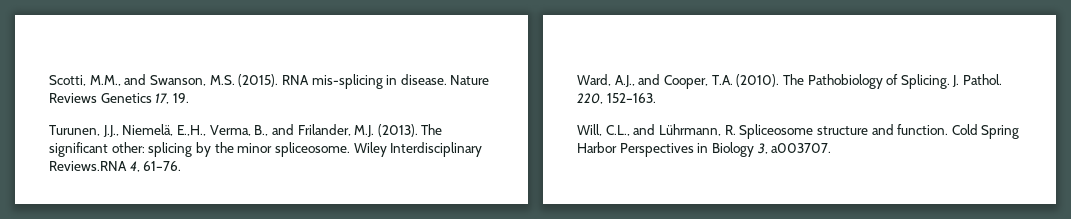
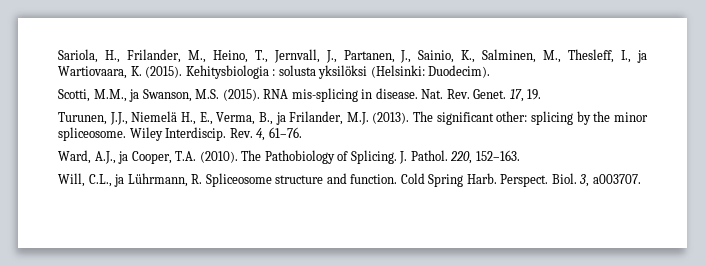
+ Sariola, H., Frilander, M., Heino, T., Jernvall, J., Partanen, J., Sainio, K., Salminen, M., Thesleff, I., ja Wartiovaara, K. (2015). Kehitysbiologia : solusta yksilöksi (Helsinki: Duodecim).
- Scotti, M.M., and Swanson, M.S. (2015).
+ Scotti, M.M., ja Swanson, M.S. (2015).
- Nature Reviews Genetics 17, 19.
+ Nat. Rev. Genet. 17, 19.
- Turunen, J.J., Niemelä, E.,H., Verma, B., and Frilander, M.J. (2013).
+ Turunen, J.J., Niemelä H., E., Verma, B., ja Frilander, M.J. (2013).
- Wiley Interdisciplinary Reviews.RNA 4, 61–76.
+ Wiley Interdiscip. Rev. 4, 61–76.
- Ward, A.J., and Cooper, T.A. (2010).
+ Ward, A.J., ja Cooper, T.A. (2010).
- Will, C.L., and Lührmann, R. Spliceosome structure and function.
+ Will, C.L., ja Lührmann, R. Spliceosome structure and function.
- Cold Spring Harbor Perspectives in Biology 3, a003707.
+ Cold Spring Harb. Perspect. Biol. 3, a003707.

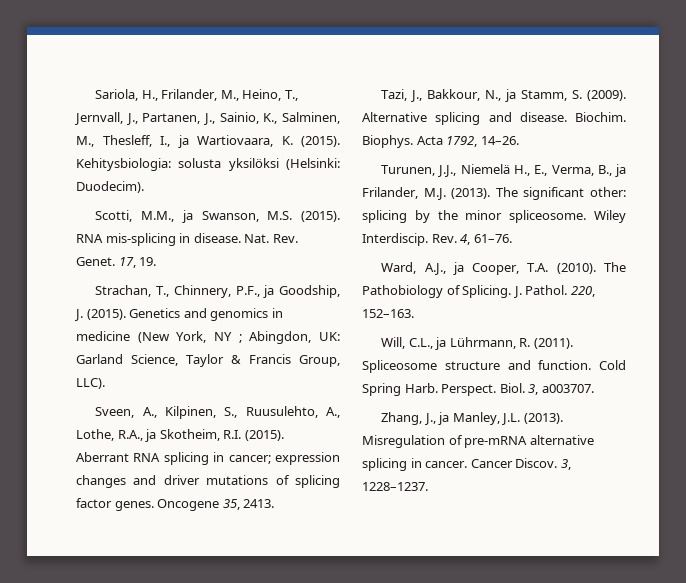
- Kehitysbiologia : solusta yksilöksi (Helsinki: Duodecim).
+ Kehitysbiologia: solusta yksilöksi (Helsinki: Duodecim).
+ Strachan, T., Chinnery, P.F., ja Goodship, J. (2015). Genetics and genomics in medicine (New York, NY ; Abingdon, UK: Garland Science, Taylor & Francis Group, LLC).
+ Sveen, A., Kilpinen, S., Ruusulehto, A., Lothe, R.A., ja Skotheim, R.I. (2015). Aberrant RNA splicing in cancer; expression changes and driver mutations of splicing factor genes. Oncogene 35, 2413.
+ Tazi, J., Bakkour, N., ja Stamm, S. (2009). Alternative splicing and disease. Biochim. Biophys. Acta 1792, 14–26.
- Will, C.L., ja Lührmann, R. Spliceosome structure and function.
+ Will, C.L., ja Lührmann, R. (2011). Spliceosome structure and function.
+ Zhang, J., ja Manley, J.L. (2013). Misregulation of pre-mRNA alternative splicing in cancer. Cancer Discov. 3, 1228–1237.

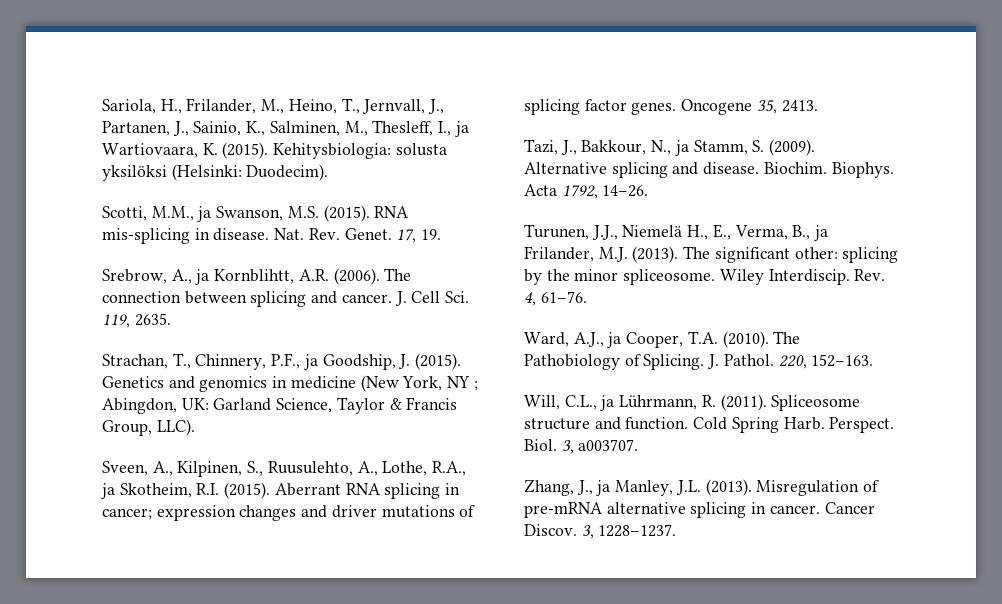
+ Srebrow, A., ja Kornblihtt, A.R. (2006). The connection between splicing and cancer. J. Cell Sci. 119, 2635.

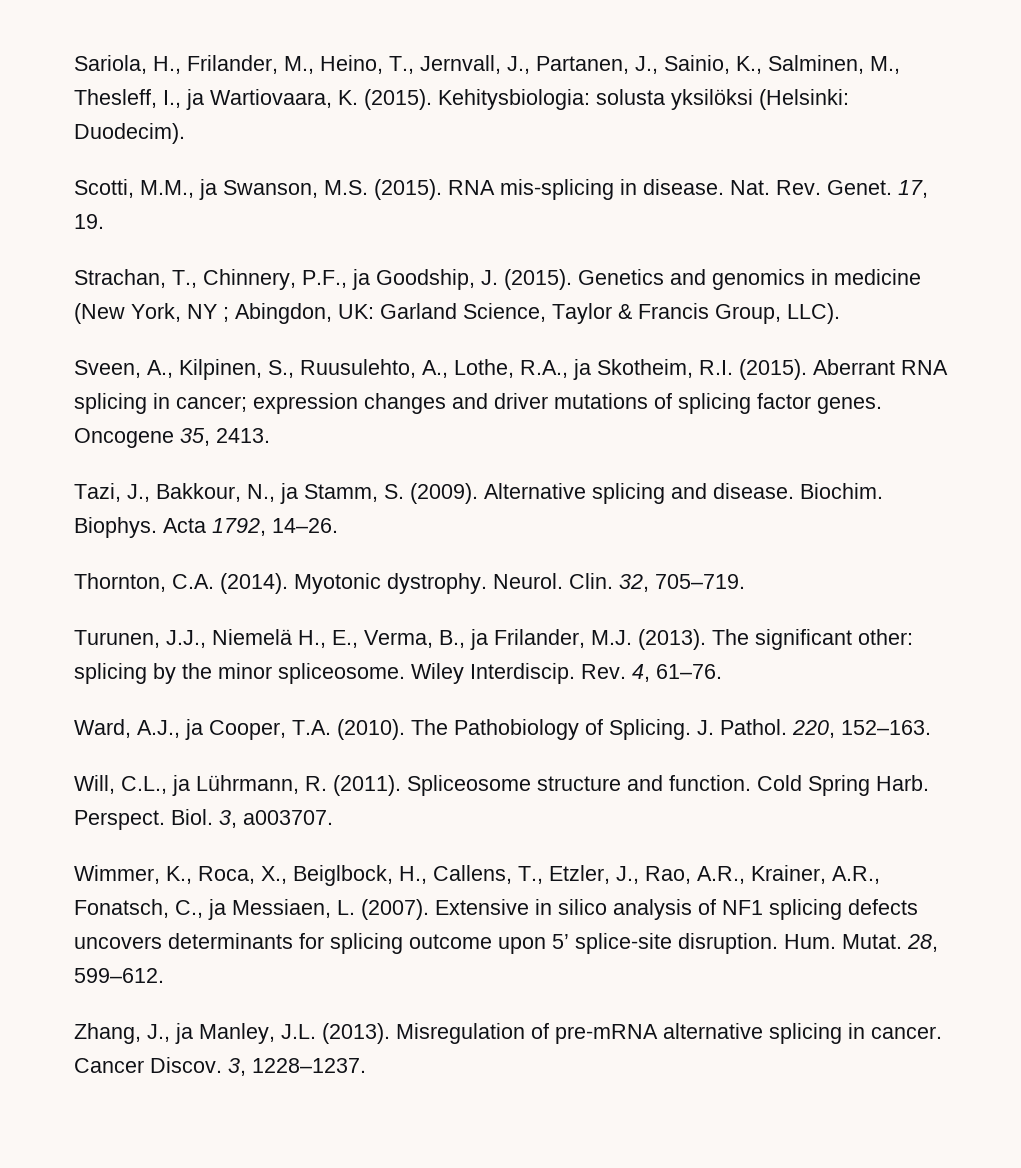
- Srebrow, A., ja Kornblihtt, A.R. (2006). The connection between splicing and cancer. J. Cell Sci. 119, 2635.
+ Thornton, C.A. (2014). Myotonic dystrophy. Neurol. Clin. 32, 705–719.
+ Wimmer, K., Roca, X., Beiglbock, H., Callens, T., Etzler, J., Rao, A.R., Krainer, A.R., Fonatsch, C., ja Messiaen, L. (2007). Extensive in silico analysis of NF1 splicing defects uncovers determinants for splicing outcome upon 5’ splice-site disruption. Hum. Mutat. 28, 599–612.

